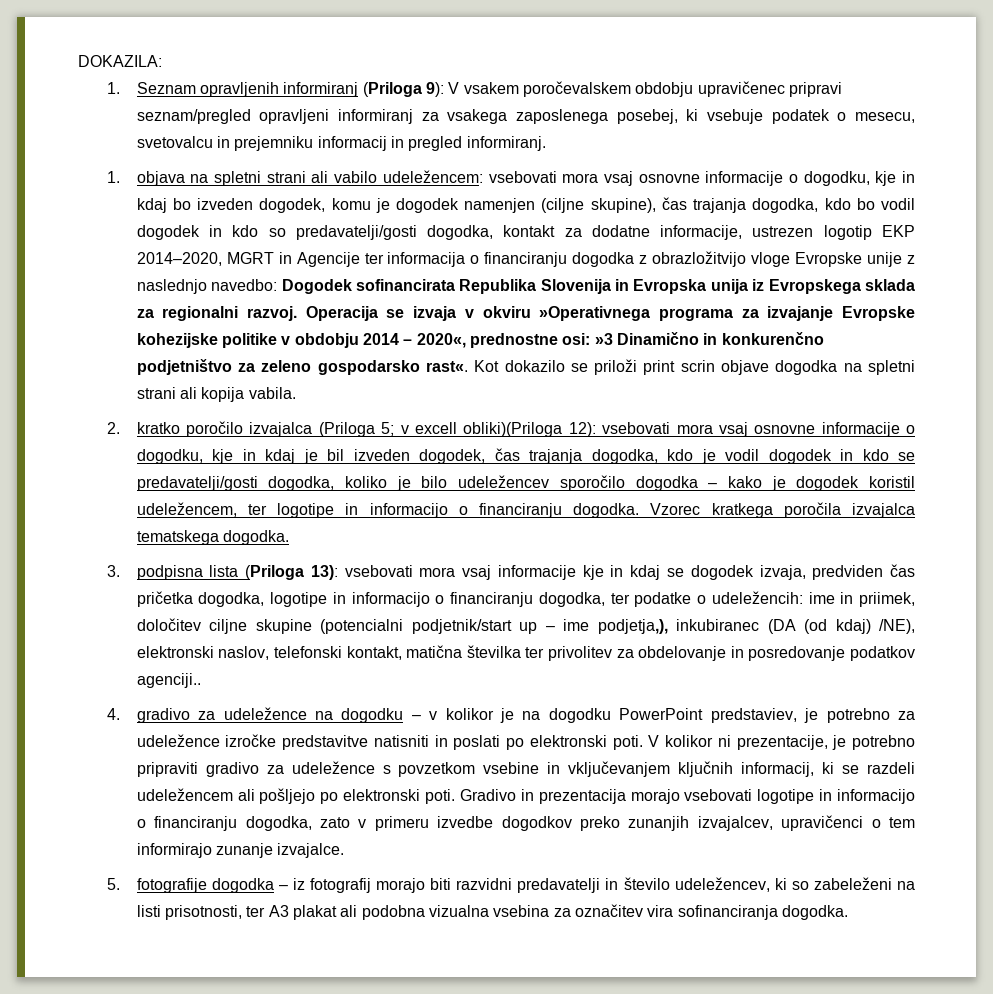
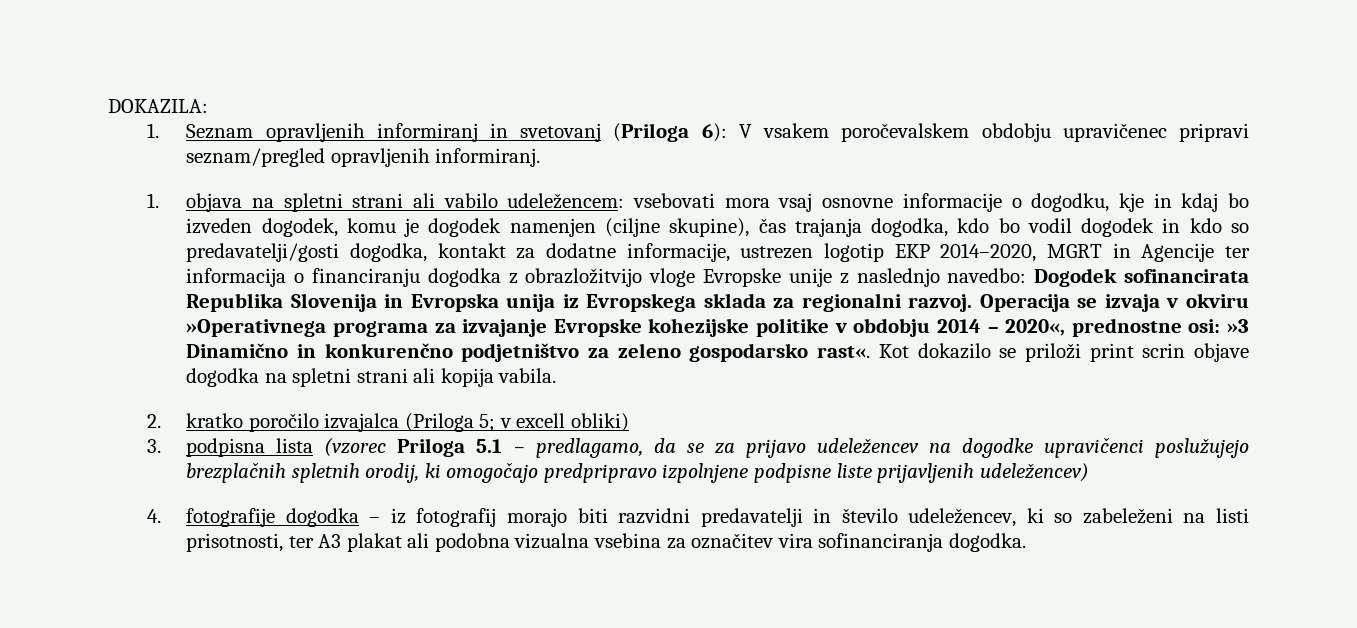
- 1. Seznam opravljenih informiranj (Priloga 9): V vsakem poročevalskem obdobju upravičenec pripravi seznam/pregled opravljeni informiranj za vsakega zaposlenega posebej, ki vsebuje podatek o mesecu, svetovalcu in prejemniku informacij in pregled informiranj.
+ 1. Seznam opravljenih informiranj in svetovanj (Priloga 6): V vsakem poročevalskem obdobju upravičenec pripravi seznam/pregled opravljenih informiranj.
- 2. kratko poročilo izvajalca (Priloga 5; v excell obliki)(Priloga 12): vsebovati mora vsaj osnovne informacije o dogodku, kje in kdaj je bil izveden dogodek, čas trajanja dogodka, kdo je vodil dogodek in kdo se predavatelji/gosti dogodka, koliko je bilo udeležencev sporočilo dogodka – kako je dogodek koristil udeležencem, ter logotipe in informacijo o financiranju dogodka. Vzorec kratkega poročila izvajalca tematskega dogodka.
- 3. podpisna lista (Priloga 13): vsebovati mora vsaj informacije kje in kdaj se dogodek izvaja, predviden čas pričetka dogodka, logotipe in informacijo o financiranju dogodka, ter podatke o udeležencih: ime in priimek, določitev ciljne skupine (potencialni podjetnik/start up – ime podjetja,), inkubiranec (DA (od kdaj) /NE), elektronski naslov, telefonski kontakt, matična številka ter privolitev za obdelovanje in posredovanje podatkov agenciji..
- 4. gradivo za udeležence na dogodku – v kolikor je na dogodku PowerPoint predstaviev, je potrebno za udeležence izročke predstavitve natisniti in poslati po elektronski poti. V kolikor ni prezentacije, je potrebno pripraviti gradivo za udeležence s povzetkom vsebine in vključevanjem ključnih informacij, ki se razdeli udeležencem ali pošljejo po elektronski poti. Gradivo in prezentacija morajo vsebovati logotipe in informacijo o financiranju dogodka, zato v primeru izvedbe dogodkov preko zunanjih izvajalcev, upravičenci o tem informirajo zunanje izvajalce.
- 5. fotografije dogodka – iz fotografij morajo biti razvidni predavatelji in število udeležencev, ki so zabeleženi na listi prisotnosti, ter A3 plakat ali podobna vizualna vsebina za označitev vira sofinanciranja dogodka.
+ 2. kratko poročilo izvajalca (Priloga 5; v excell obliki)
+ 3. podpisna lista (vzorec Priloga 5.1 – predlagamo, da se za prijavo udeležencev na dogodke upravičenci poslužujejo brezplačnih spletnih orodij, ki omogočajo predpripravo izpolnjene podpisne liste prijavljenih udeležencev)
+ 4. fotografije dogodka – iz fotografij morajo biti razvidni predavatelji in število udeležencev, ki so zabeleženi na listi prisotnosti, ter A3 plakat ali podobna vizualna vsebina za označitev vira sofinanciranja dogodka.

